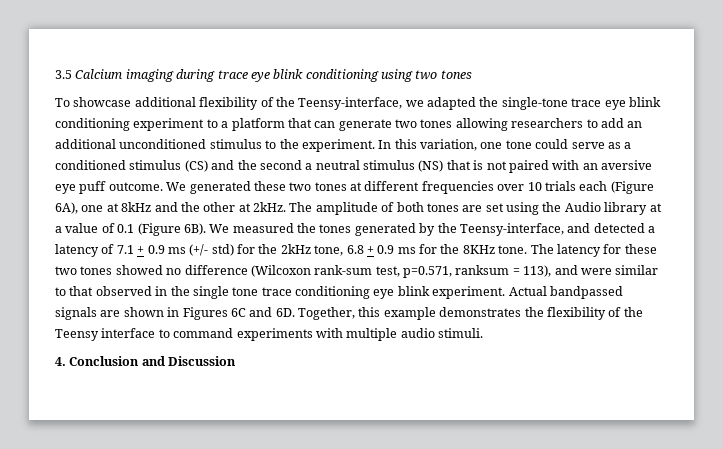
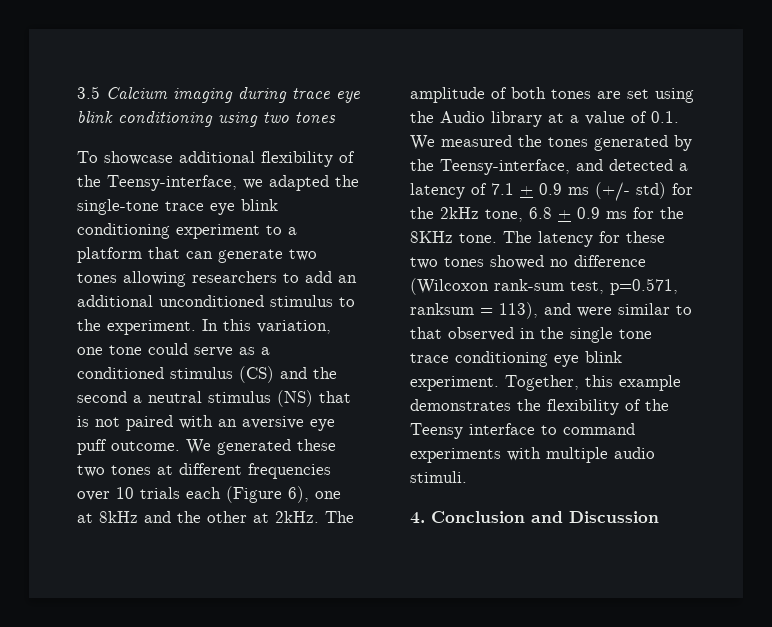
- We generated these two tones at different frequencies over 10 trials each (Figure 6A), one at 8kHz and the other at 2kHz.
+ We generated these two tones at different frequencies over 10 trials each (Figure 6), one at 8kHz and the other at 2kHz.
- The amplitude of both tones are set using the Audio library at a value of 0.1 (Figure 6B). We measured the tones generated by the Teensy-interface, and detected a latency of 7.1 + 0.9 ms (+/- std) for the 2kHz tone, 6.8 + 0.9 ms for the 8KHz tone.
+ The amplitude of both tones are set using the Audio library at a value of 0.1. We measured the tones generated by the Teensy-interface, and detected a latency of 7.1 + 0.9 ms (+/- std) for the 2kHz tone, 6.8 + 0.9 ms for the 8KHz tone.
- Actual bandpassed signals are shown in Figures 6C and 6D.

